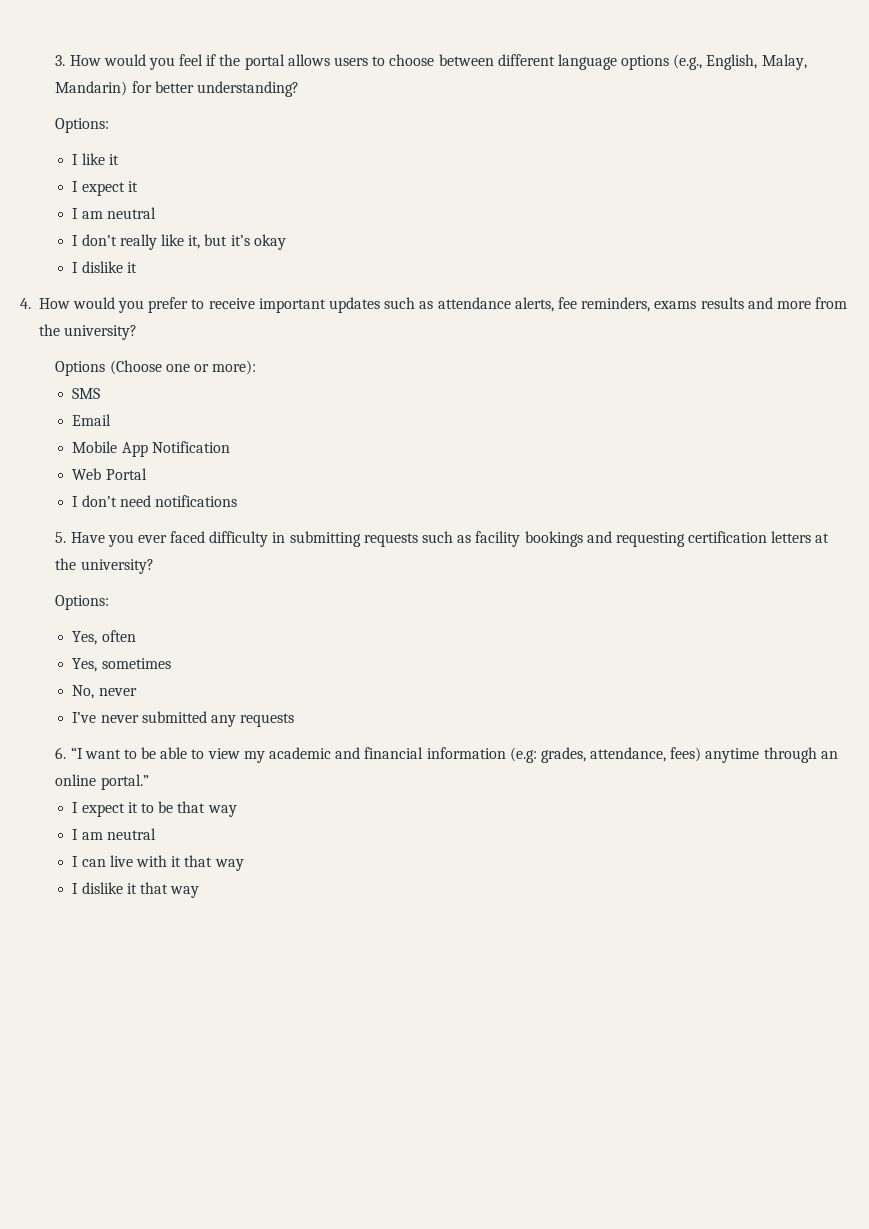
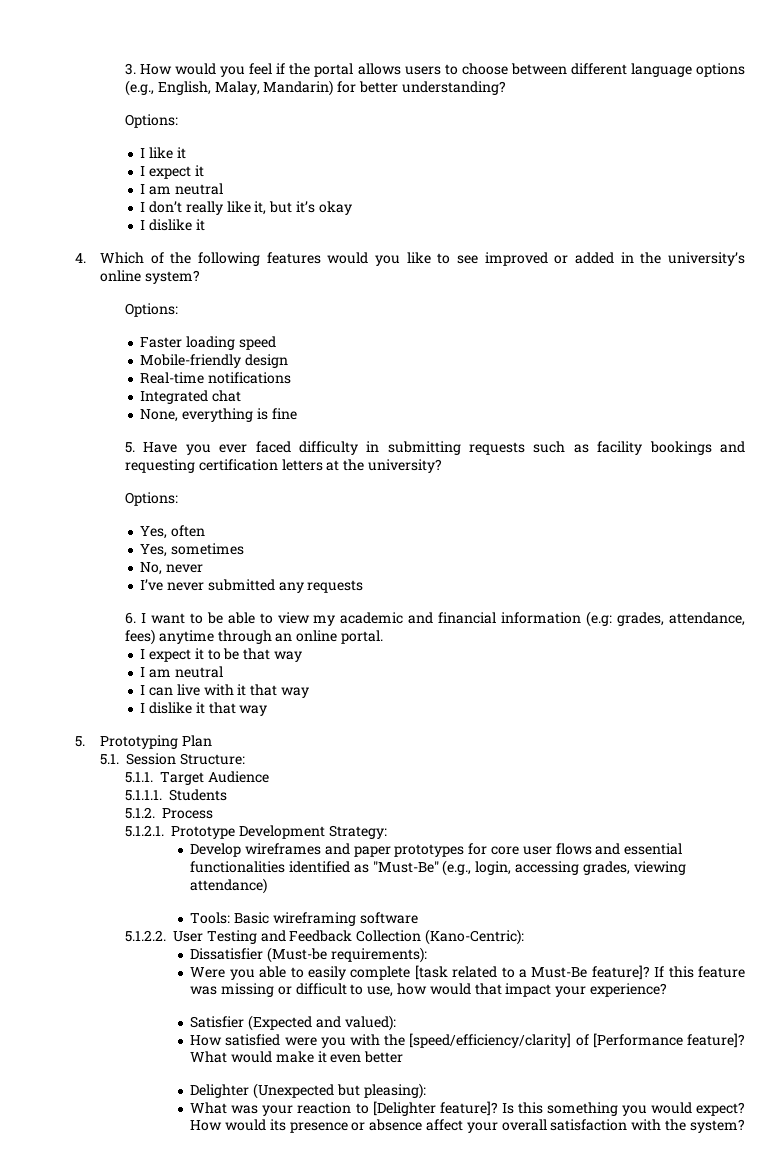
- 4. How would you prefer to receive important updates such as attendance alerts, fee reminders, exams results and more from the university?
- Options (Choose one or more):
- SMS
- Email
- Mobile App Notification
- Web Portal
- I don’t need notifications
+ 4. Which of the following features would you like to see improved or added in the university’s online system?
+ Options:
+ Faster loading speed
+ Mobile-friendly design
+ Real-time notifications
+ Integrated chat
+ None, everything is fine
- 6. “I want to be able to view my academic and financial information (e.g: grades, attendance, fees) anytime through an online portal.”
+ 6. I want to be able to view my academic and financial information (e.g: grades, attendance, fees) anytime through an online portal.
+ 5. Prototyping Plan
+ 5.1. Session Structure:
+ 5.1.1. Target Audience
+ 5.1.1.1. Students
+ 5.1.2. Process
+ 5.1.2.1. Prototype Development Strategy:
+ Develop wireframes and paper prototypes for core user flows and essential functionalities identified as "Must-Be" (e.g., login, accessing grades, viewing attendance)
+ Tools: Basic wireframing software
+ 5.1.2.2. User Testing and Feedback Collection (Kano-Centric):
+ Dissatisfier (Must-be requirements):
+ Were you able to easily complete [task related to a Must-Be feature]? If this feature was missing or difficult to use, how would that impact your experience?
+ Satisfier (Expected and valued):
+ How satisfied were you with the [speed/efficiency/clarity] of [Performance feature]? What would make it even better
+ Delighter (Unexpected but pleasing):
+ What was your reaction to [Delighter feature]? Is this something you would expect? How would its presence or absence affect your overall satisfaction with the system?

